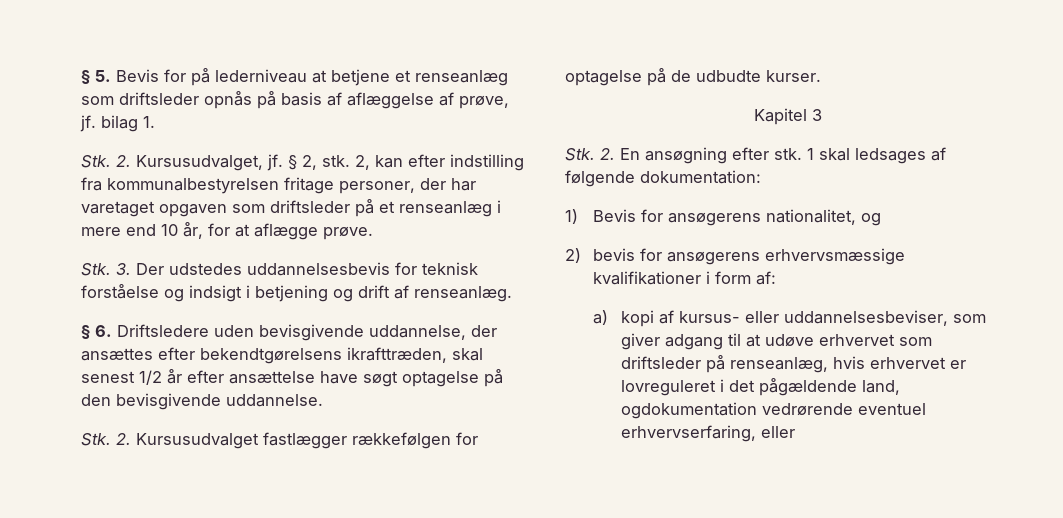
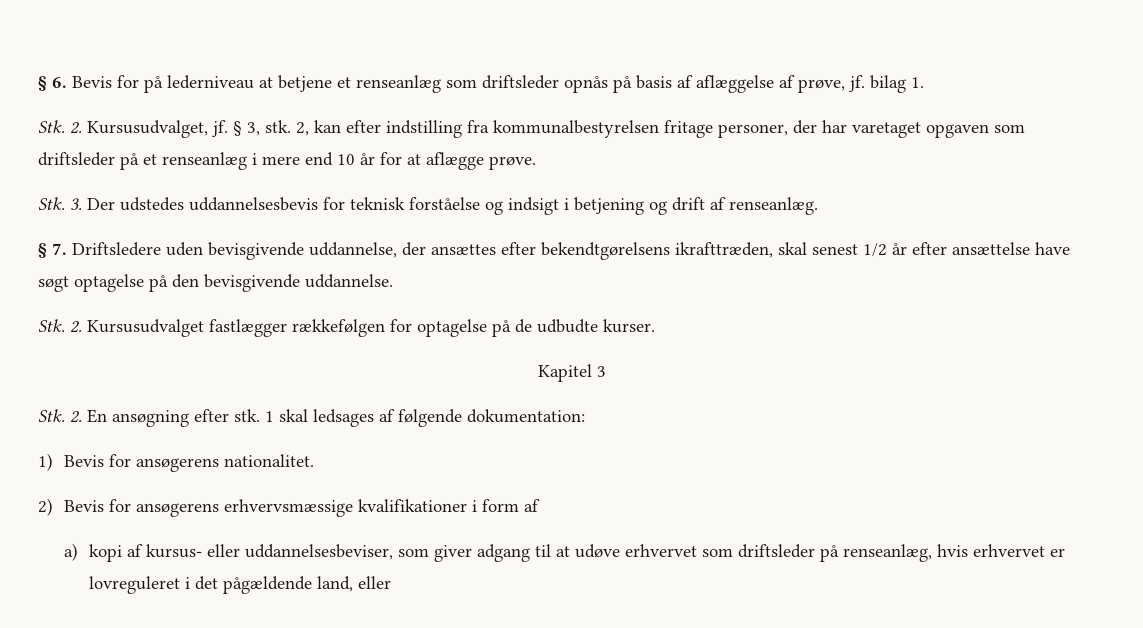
- § 5. Bevis for på lederniveau at betjene et renseanlæg som driftsleder opnås på basis af aflæggelse af prøve, jf. bilag 1.
+ § 6. Bevis for på lederniveau at betjene et renseanlæg som driftsleder opnås på basis af aflæggelse af prøve, jf. bilag 1.
- § 2, stk.
+ § 3, stk.
- 2, kan efter indstilling fra kommunalbestyrelsen fritage personer, der har varetaget opgaven som driftsleder på et renseanlæg i mere end 10 år, for at aflægge prøve.
+ 2, kan efter indstilling fra kommunalbestyrelsen fritage personer, der har varetaget opgaven som driftsleder på et renseanlæg i mere end 10 år for at aflægge prøve.
- § 6. Driftsledere uden bevisgivende uddannelse, der ansættes efter bekendtgørelsens ikrafttræden, skal senest 1/2 år efter ansættelse have søgt optagelse på den bevisgivende uddannelse.
+ § 7. Driftsledere uden bevisgivende uddannelse, der ansættes efter bekendtgørelsens ikrafttræden, skal senest 1/2 år efter ansættelse have søgt optagelse på den bevisgivende uddannelse.
- 1) Bevis for ansøgerens nationalitet, og
+ 1) Bevis for ansøgerens nationalitet.
- 2) bevis for ansøgerens erhvervsmæssige kvalifikationer i form af:
+ 2) Bevis for ansøgerens erhvervsmæssige kvalifikationer i form af
- a) kopi af kursus- eller uddannelsesbeviser, som giver adgang til at udøve erhvervet som driftsleder på renseanlæg, hvis erhvervet er lovreguleret i det pågældende land, ogdokumentation vedrørende eventuel erhvervserfaring, eller
+ a) kopi af kursus- eller uddannelsesbeviser, som giver adgang til at udøve erhvervet som driftsleder på renseanlæg, hvis erhvervet er lovreguleret i det pågældende land, eller

